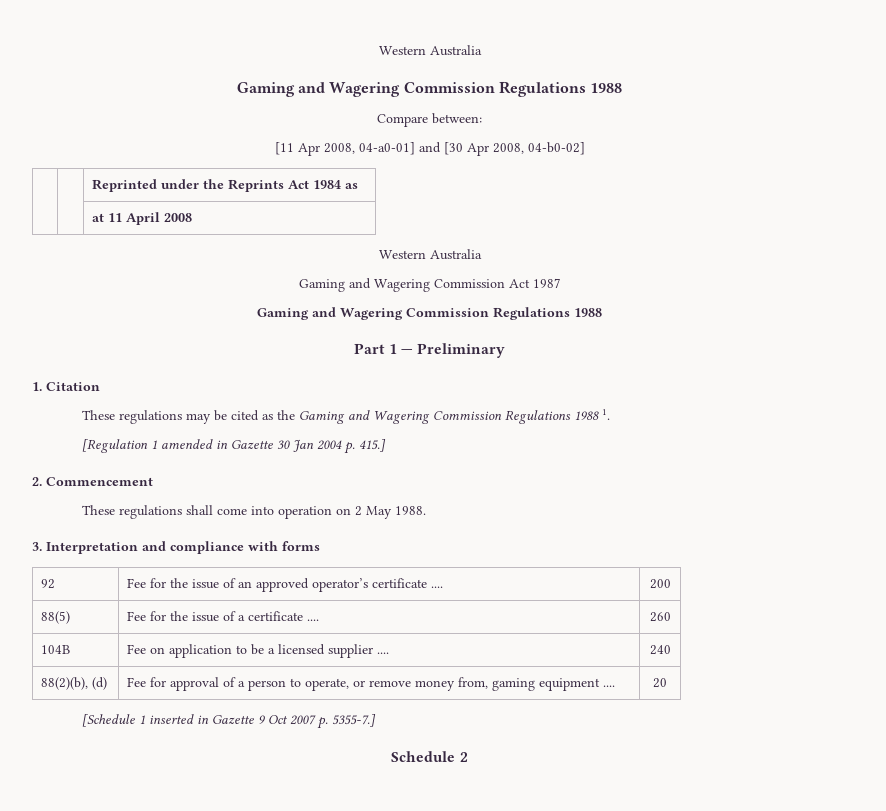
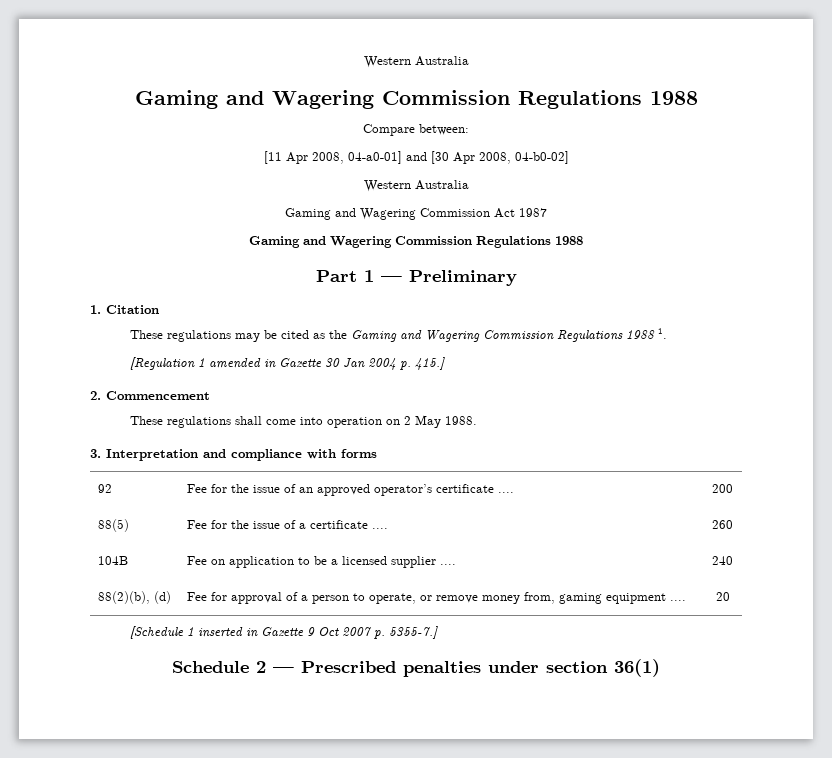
- | | Reprinted under the Reprints Act 1984 as
- | | at 11 April 2008
- Schedule 2
+ Schedule 2 — Prescribed penalties under section 36(1)

